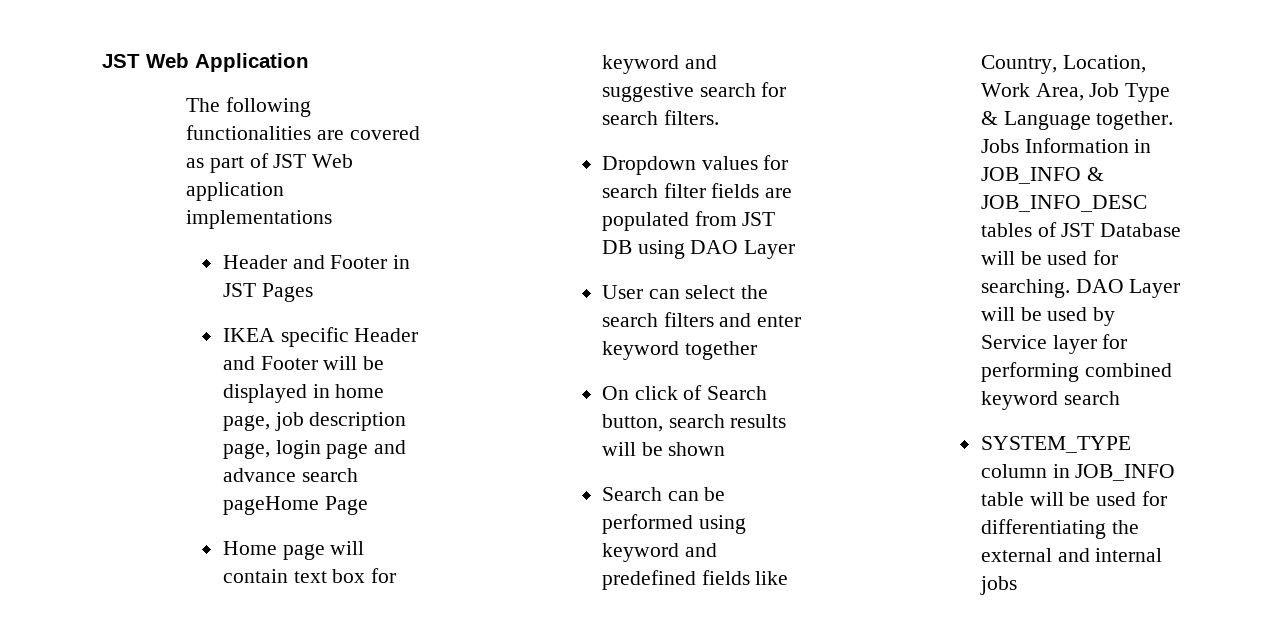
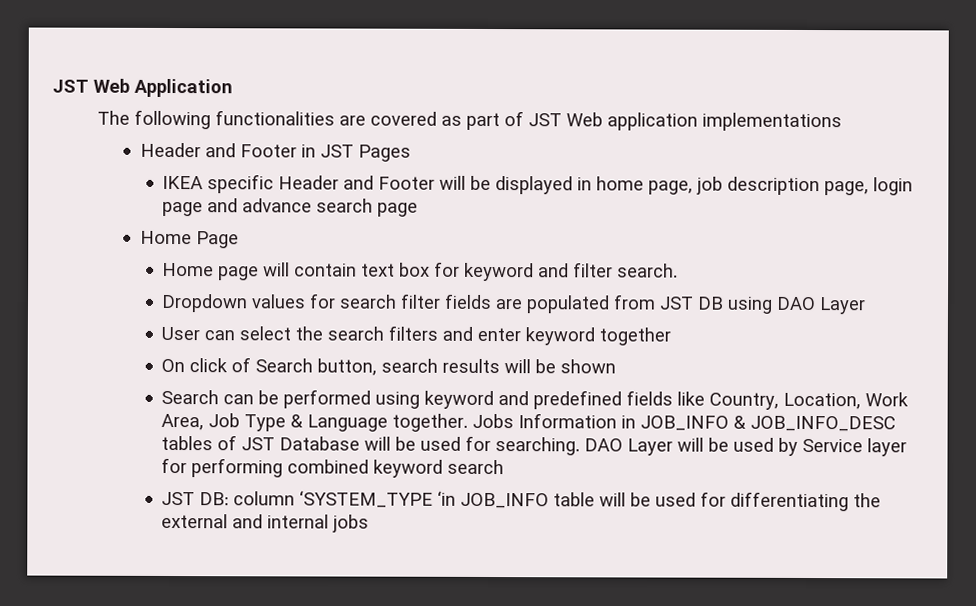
- IKEA specific Header and Footer will be displayed in home page, job description page, login page and advance search pageHome Page
+ IKEA specific Header and Footer will be displayed in home page, job description page, login page and advance search page
+ Home Page
- Home page will contain text box for keyword and suggestive search for search filters.
+ Home page will contain text box for keyword and filter search.
- SYSTEM_TYPE column in JOB_INFO table will be used for differentiating the external and internal jobs
+ JST DB: column ‘SYSTEM_TYPE ‘in JOB_INFO table will be used for differentiating the external and internal jobs

